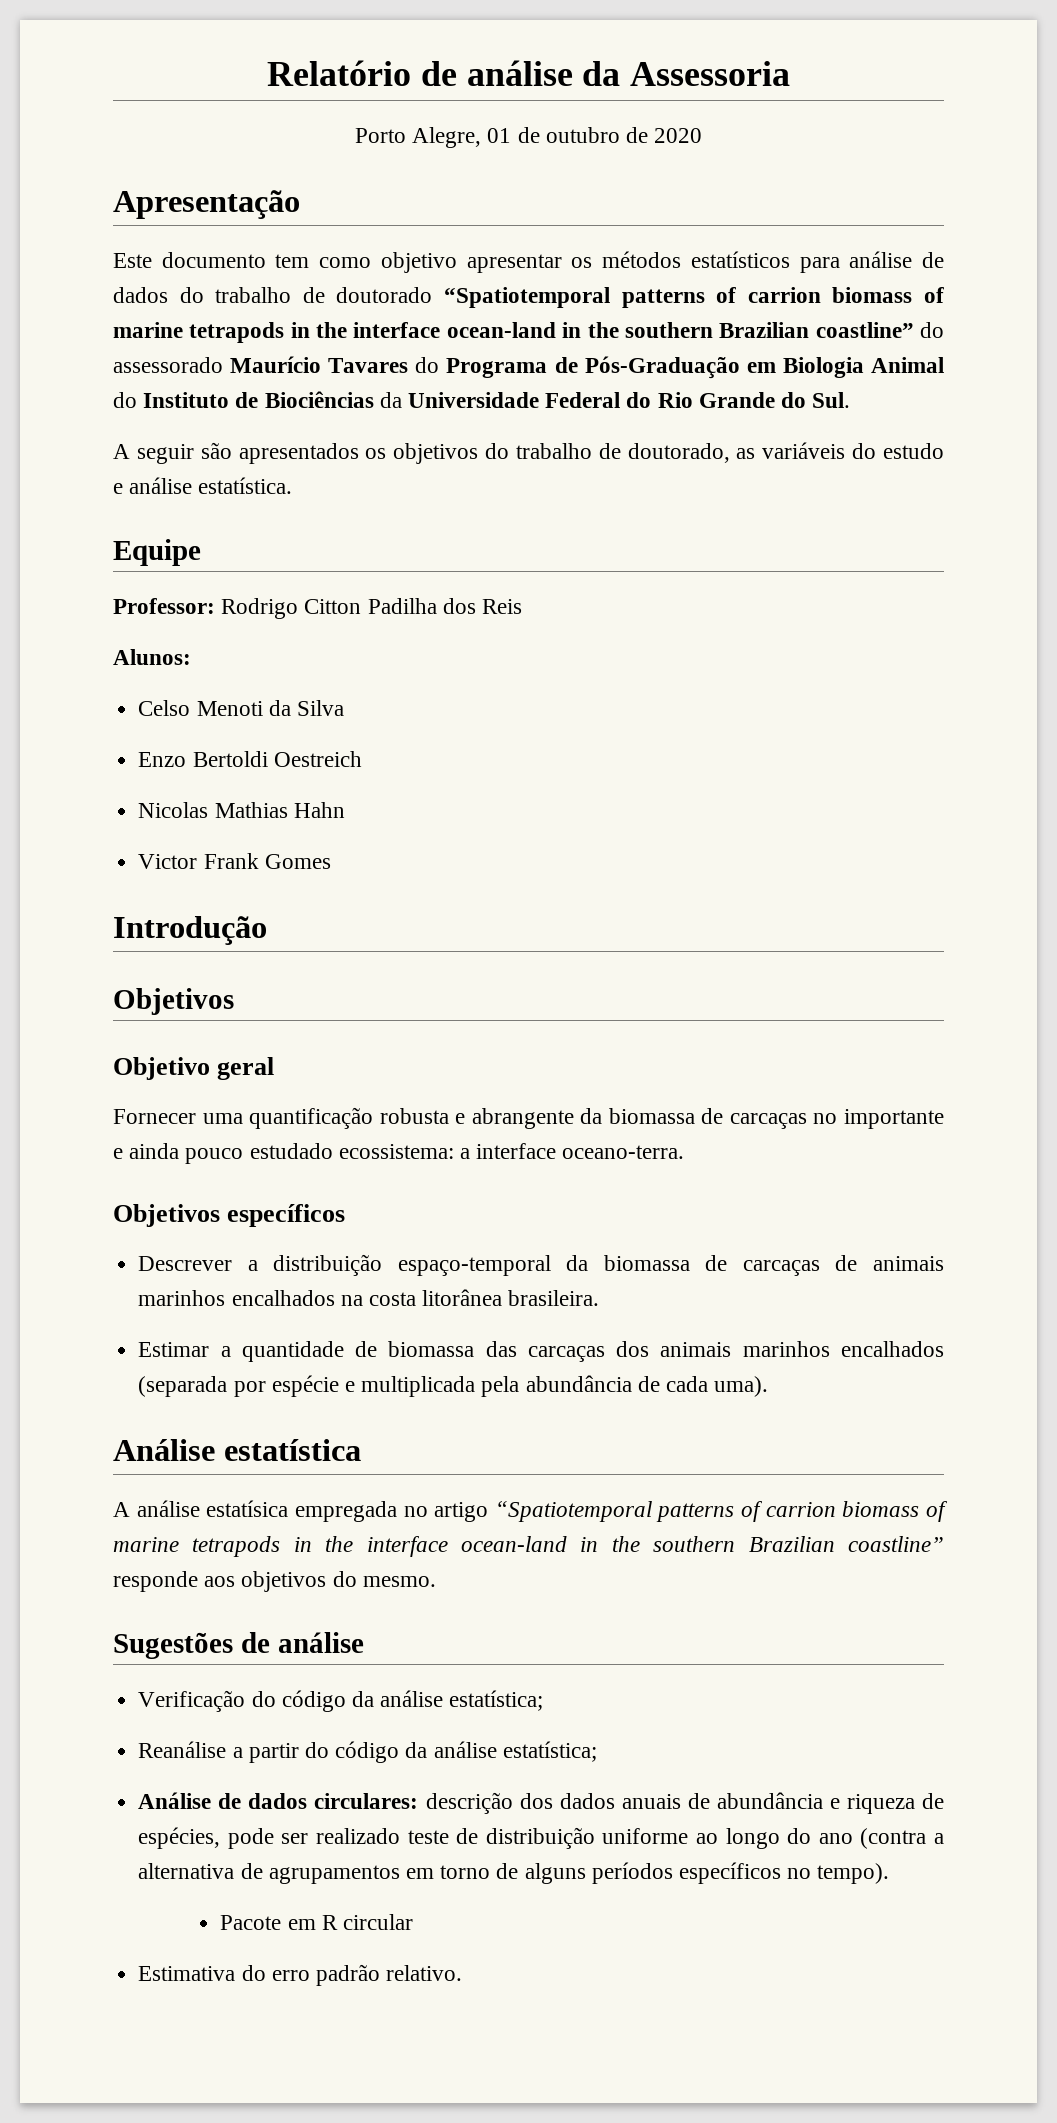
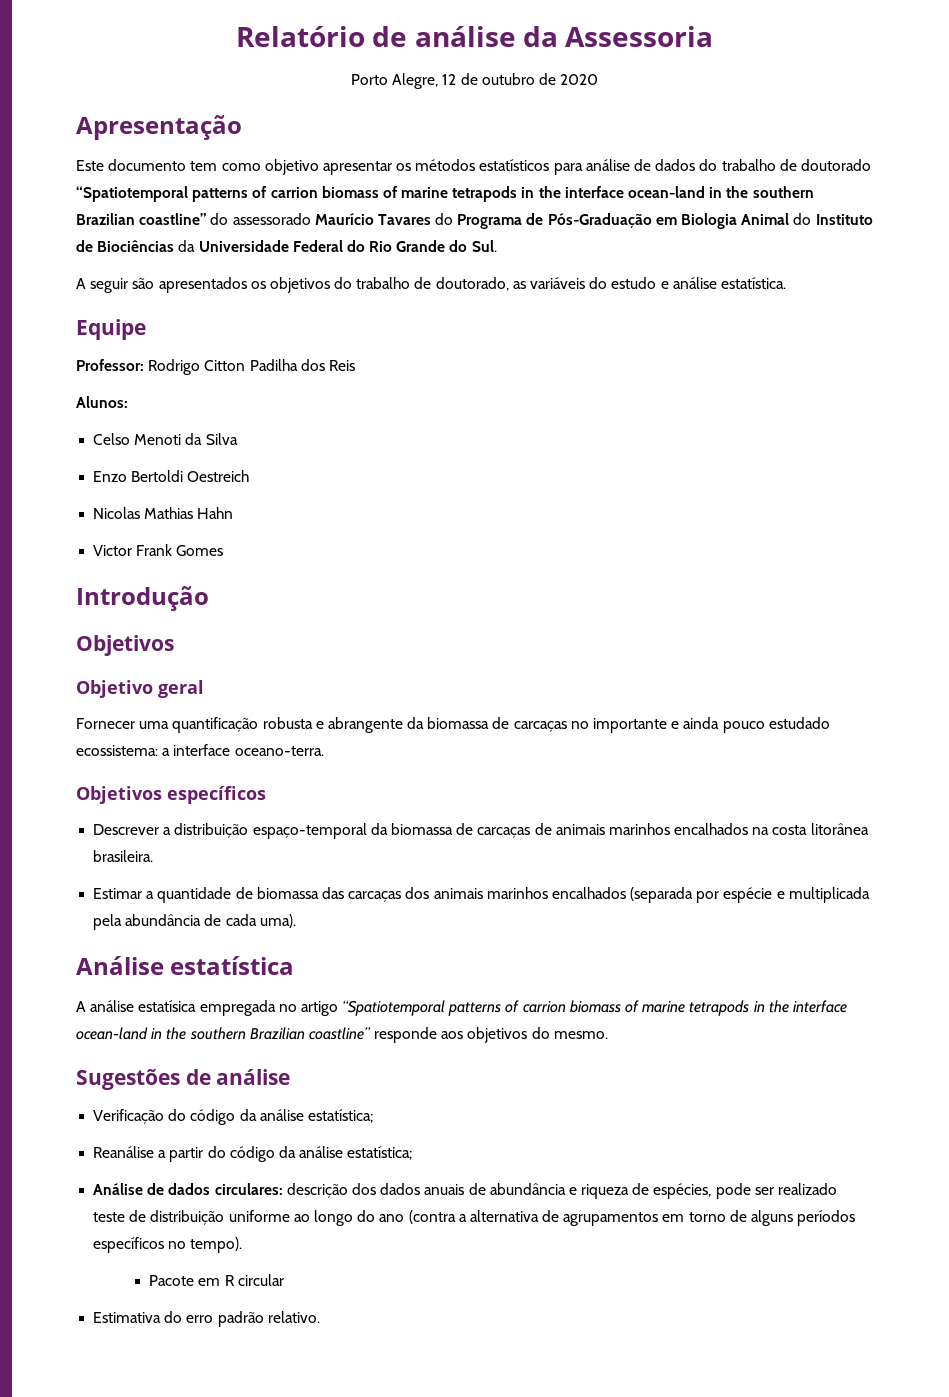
- Porto Alegre, 01 de outubro de 2020
+ Porto Alegre, 12 de outubro de 2020

